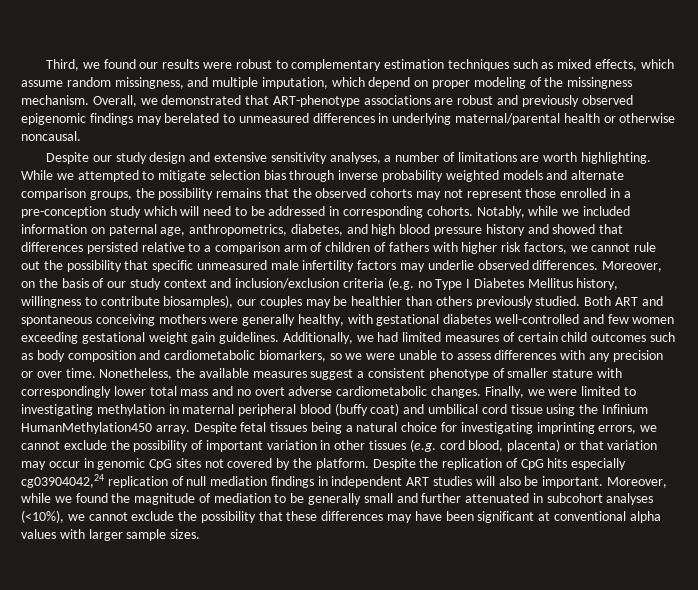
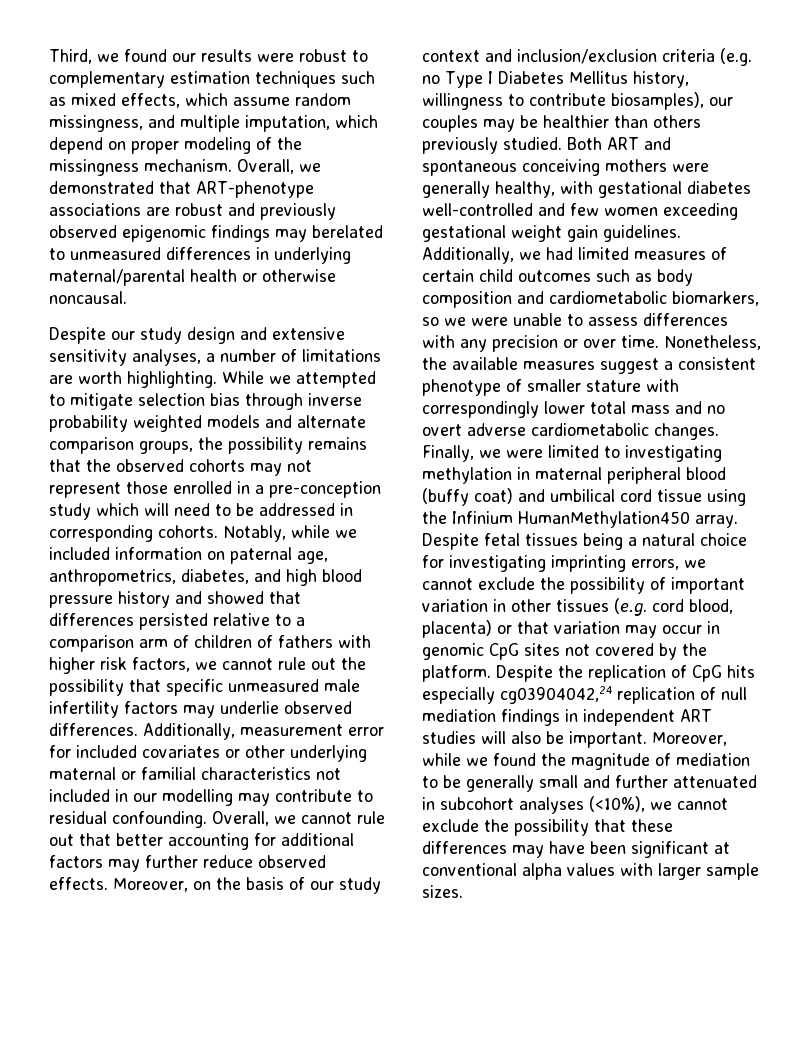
+ Additionally, measurement error for included covariates or other underlying maternal or familial characteristics not included in our modelling may contribute to residual confounding. Overall, we cannot rule out that better accounting for additional factors may further reduce observed effects.

